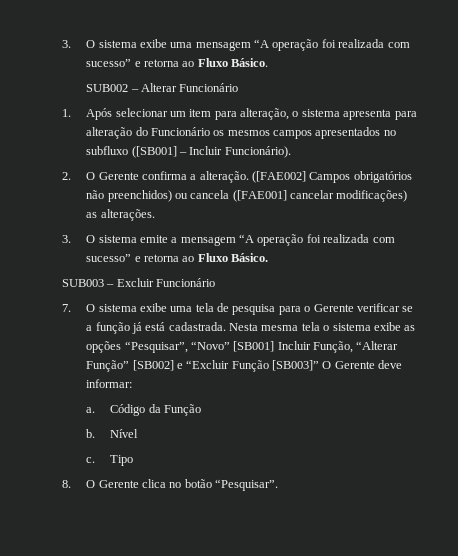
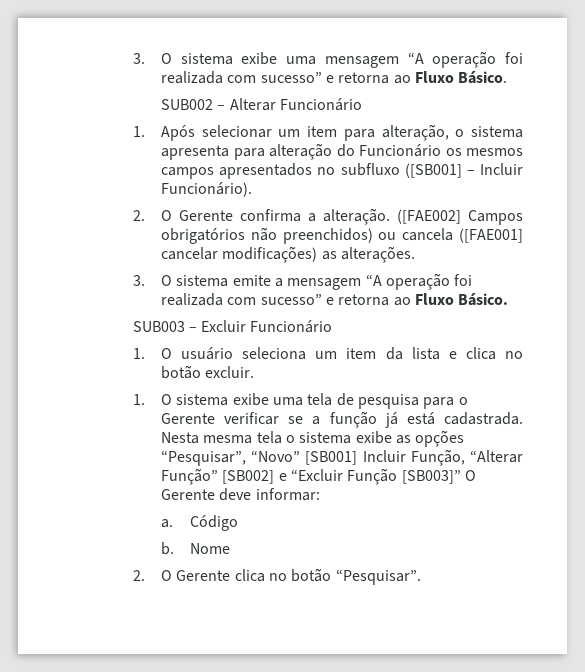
- 7. O sistema exibe uma tela de pesquisa para o Gerente verificar se a função já está cadastrada.
+ 1. O usuário seleciona um item da lista e clica no botão excluir.
+ 1. O sistema exibe uma tela de pesquisa para o Gerente verificar se a função já está cadastrada.
- Código da Função
+ Código
- Nível
- c. Tipo
- 8. O Gerente clica no botão “Pesquisar”.
+ Nome
+ 2. O Gerente clica no botão “Pesquisar”.

